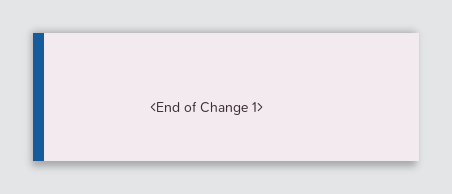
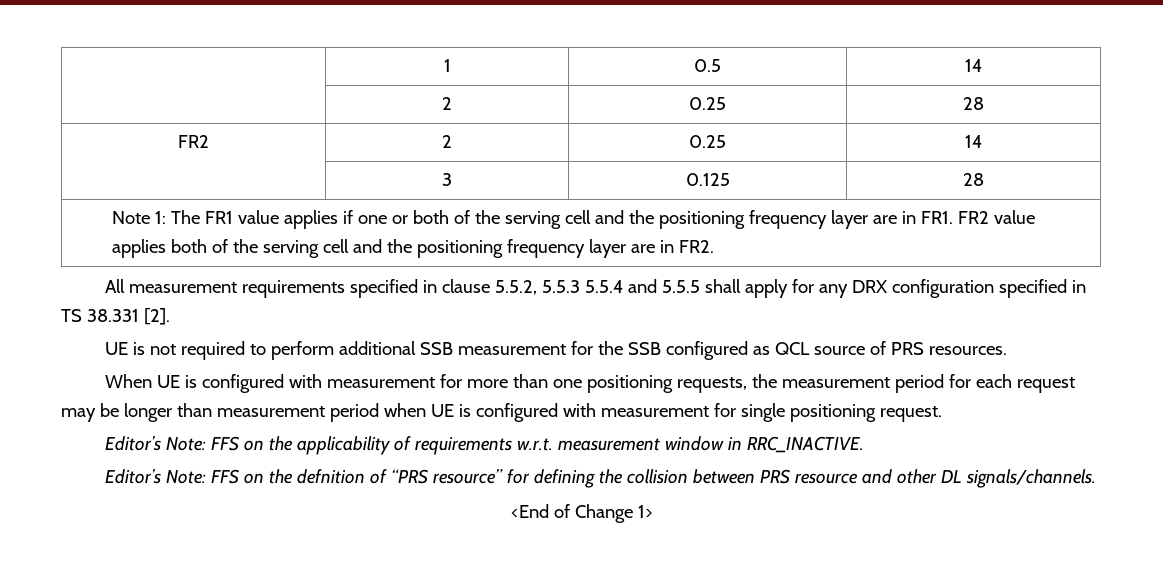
+ | 1 | 0.5 | 14
+ | 2 | 0.25 | 28
+ FR2 | 2 | 0.25 | 14
+ | 3 | 0.125 | 28
+ Note 1: The FR1 value applies if one or both of the serving cell and the positioning frequency layer are in FR1. FR2 value applies both of the serving cell and the positioning frequency layer are in FR2.
+ All measurement requirements specified in clause 5.5.2, 5.5.3 5.5.4 and 5.5.5 shall apply for any DRX configuration specified in TS 38.331 [2].
+ UE is not required to perform additional SSB measurement for the SSB configured as QCL source of PRS resources.
+ When UE is configured with measurement for more than one positioning requests, the measurement period for each request may be longer than measurement period when UE is configured with measurement for single positioning request.
+ Editor’s Note: FFS on the applicability of requirements w.r.t. measurement window in RRC_INACTIVE.
+ Editor’s Note: FFS on the defnition of “PRS resource” for defining the collision between PRS resource and other DL signals/channels.

